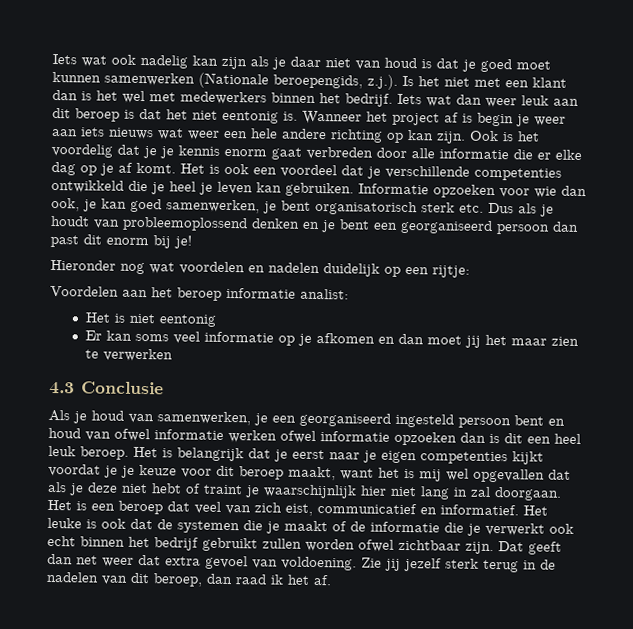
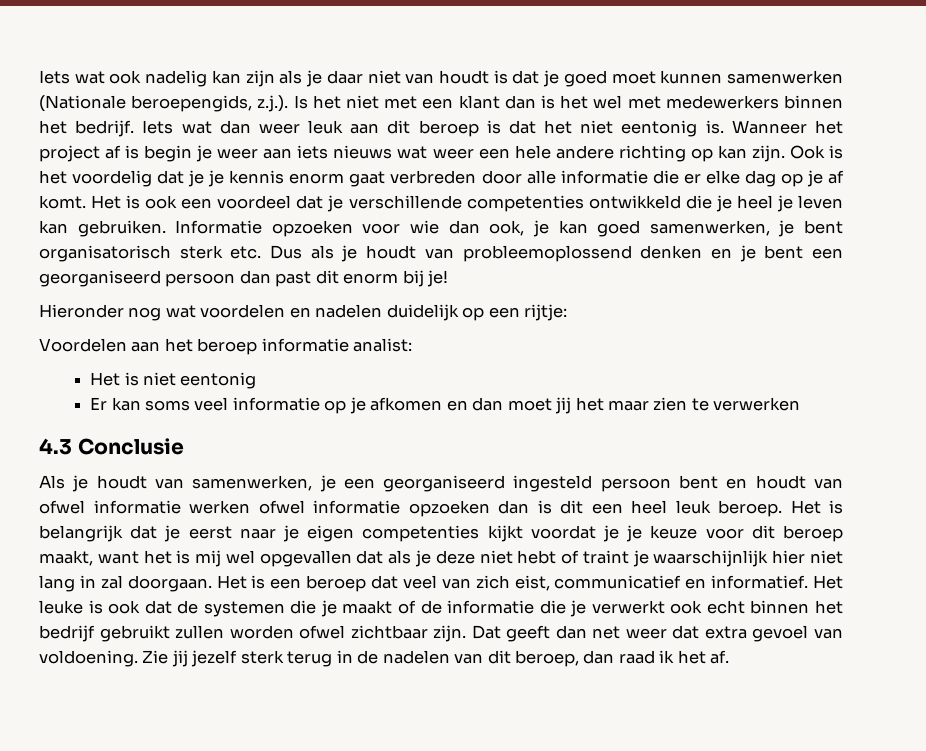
- Iets wat ook nadelig kan zijn als je daar niet van houd is dat je goed moet kunnen samenwerken (Nationale beroepengids, z.j.). Is het niet met een klant dan is het wel met medewerkers binnen het bedrijf.
+ Iets wat ook nadelig kan zijn als je daar niet van houdt is dat je goed moet kunnen samenwerken (Nationale beroepengids, z.j.). Is het niet met een klant dan is het wel met medewerkers binnen het bedrijf.
- Als je houd van samenwerken, je een georganiseerd ingesteld persoon bent en houd van ofwel informatie werken ofwel informatie opzoeken dan is dit een heel leuk beroep.
+ Als je houdt van samenwerken, je een georganiseerd ingesteld persoon bent en houdt van ofwel informatie werken ofwel informatie opzoeken dan is dit een heel leuk beroep.

